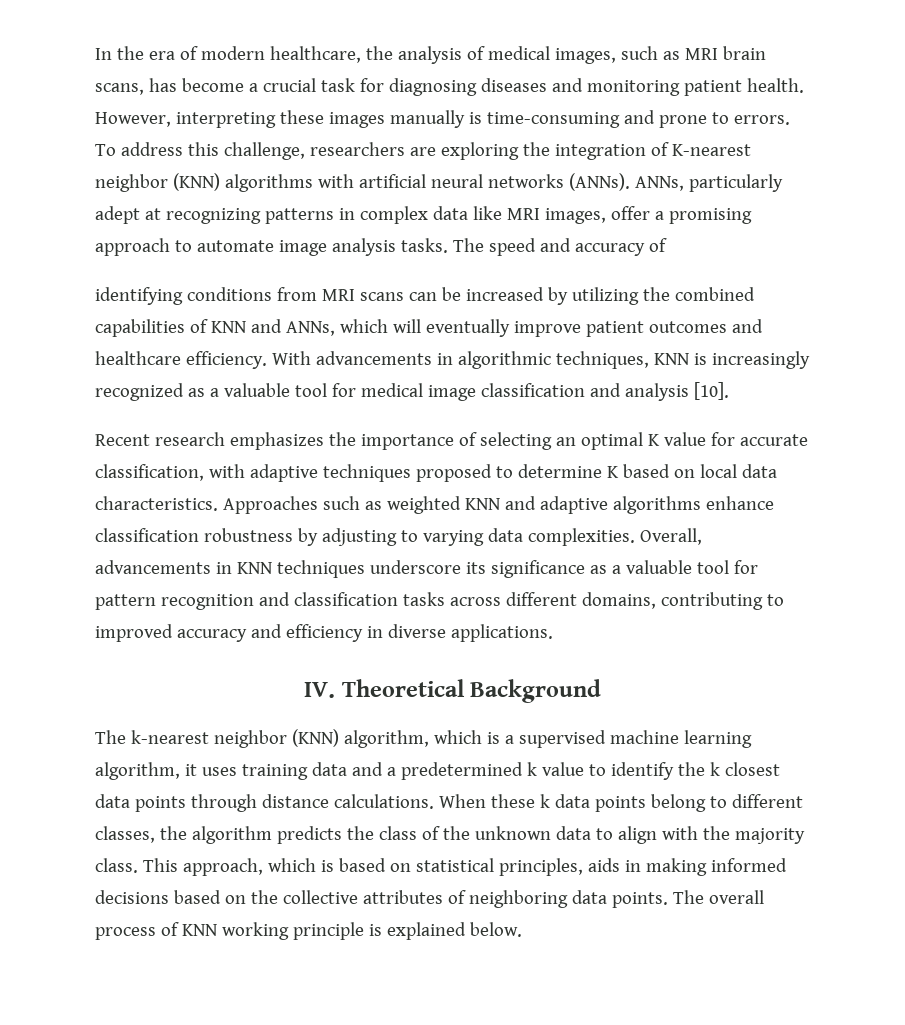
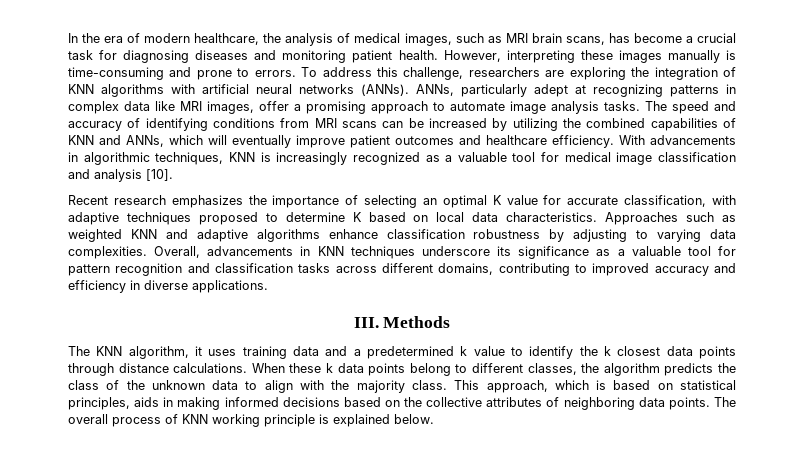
- To address this challenge, researchers are exploring the integration of K-nearest neighbor (KNN) algorithms with artificial neural networks (ANNs).
+ To address this challenge, researchers are exploring the integration of KNN algorithms with artificial neural networks (ANNs).
- The speed and accuracy of
- identifying conditions from MRI scans can be increased by utilizing the combined capabilities of KNN and ANNs, which will eventually improve patient outcomes and healthcare efficiency.
+ The speed and accuracy of identifying conditions from MRI scans can be increased by utilizing the combined capabilities of KNN and ANNs, which will eventually improve patient outcomes and healthcare efficiency.
- IV. Theoretical Background
- The k-nearest neighbor (KNN) algorithm, which is a supervised machine learning algorithm, it uses training data and a predetermined k value to identify the k closest data points through distance calculations.
+ III. Methods
+ The KNN algorithm, it uses training data and a predetermined k value to identify the k closest data points through distance calculations.

